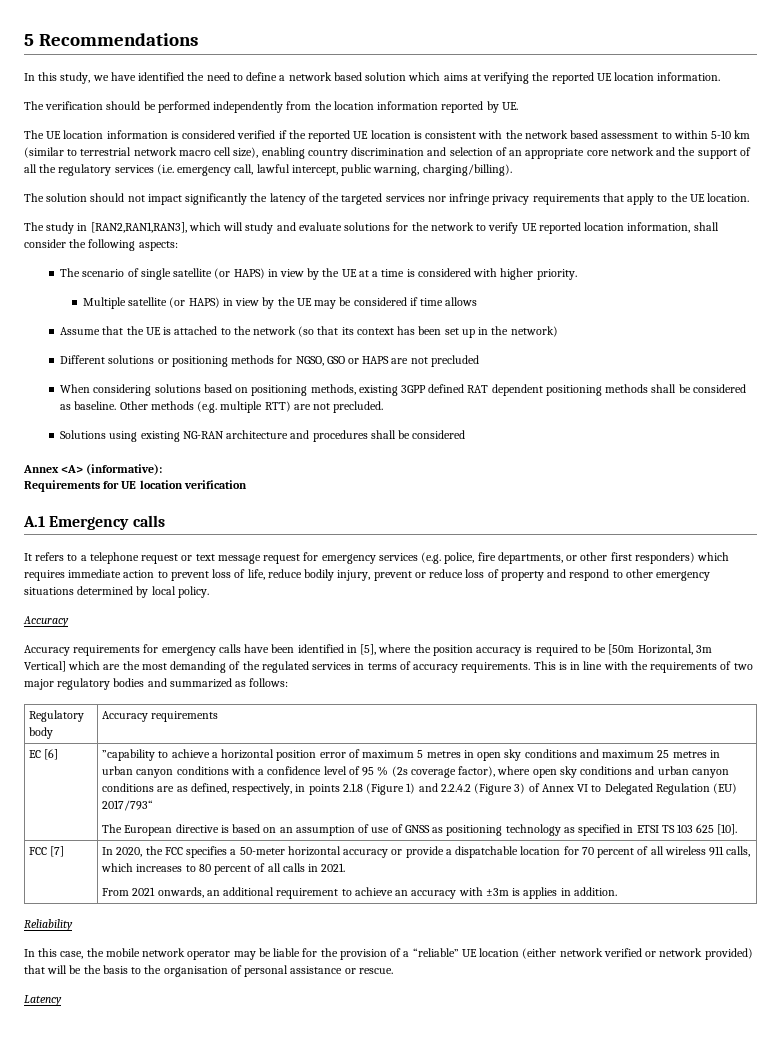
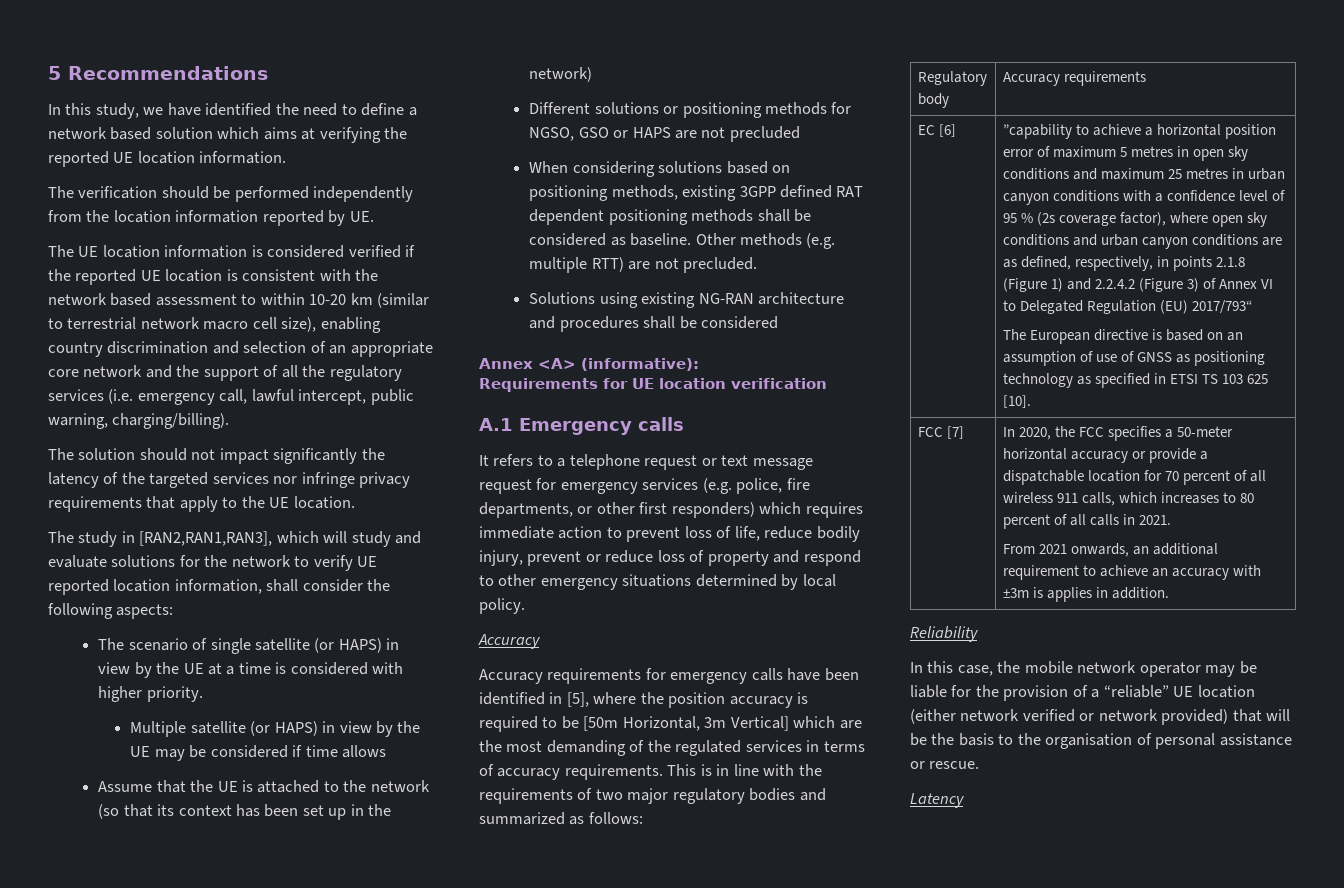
- The UE location information is considered verified if the reported UE location is consistent with the network based assessment to within 5-10 km (similar to terrestrial network macro cell size), enabling country discrimination and selection of an appropriate core network and the support of all the regulatory services (i.e. emergency call, lawful intercept, public warning, charging/billing).
+ The UE location information is considered verified if the reported UE location is consistent with the network based assessment to within 10-20 km (similar to terrestrial network macro cell size), enabling country discrimination and selection of an appropriate core network and the support of all the regulatory services (i.e. emergency call, lawful intercept, public warning, charging/billing).

